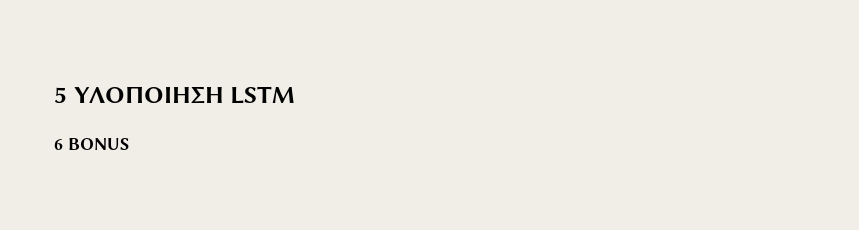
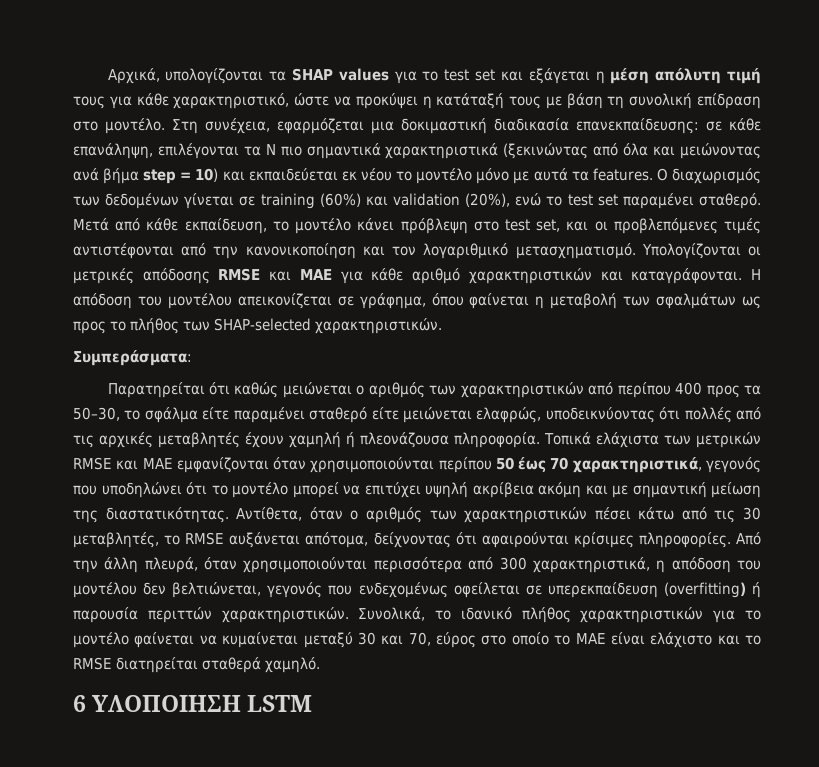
- 5 ΥΛΟΠΟΙΗΣΗ LSTM
+ Αρχικά, υπολογίζονται τα SHAP values για το test set και εξάγεται η μέση απόλυτη τιμή τους για κάθε χαρακτηριστικό, ώστε να προκύψει η κατάταξή τους με βάση τη συνολική επίδραση στο μοντέλο. Στη συνέχεια, εφαρμόζεται μια δοκιμαστική διαδικασία επανεκπαίδευσης: σε κάθε επανάληψη, επιλέγονται τα N πιο σημαντικά χαρακτηριστικά (ξεκινώντας από όλα και μειώνοντας ανά βήμα step = 10) και εκπαιδεύεται εκ νέου το μοντέλο μόνο με αυτά τα features. Ο διαχωρισμός των δεδομένων γίνεται σε training (60%) και validation (20%), ενώ το test set παραμένει σταθερό. Μετά από κάθε εκπαίδευση, το μοντέλο κάνει πρόβλεψη στο test set, και οι προβλεπόμενες τιμές αντιστέφονται από την κανονικοποίηση και τον λογαριθμικό μετασχηματισμό. Υπολογίζονται οι μετρικές απόδοσης RMSE και MAE για κάθε αριθμό χαρακτηριστικών και καταγράφονται. Η απόδοση του μοντέλου απεικονίζεται σε γράφημα, όπου φαίνεται η μεταβολή των σφαλμάτων ως προς το πλήθος των SHAP-selected χαρακτηριστικών.
+ Συμπεράσματα:
+ Παρατηρείται ότι καθώς μειώνεται ο αριθμός των χαρακτηριστικών από περίπου 400 προς τα 50–30, το σφάλμα είτε παραμένει σταθερό είτε μειώνεται ελαφρώς, υποδεικνύοντας ότι πολλές από τις αρχικές μεταβλητές έχουν χαμηλή ή πλεονάζουσα πληροφορία. Τοπικά ελάχιστα των μετρικών RMSE και MAE εμφανίζονται όταν χρησιμοποιούνται περίπου 50 έως 70 χαρακτηριστικά, γεγονός που υποδηλώνει ότι το μοντέλο μπορεί να επιτύχει υψηλή ακρίβεια ακόμη και με σημαντική μείωση της διαστατικότητας. Αντίθετα, όταν ο αριθμός των χαρακτηριστικών πέσει κάτω από τις 30 μεταβλητές, το RMSE αυξάνεται απότομα, δείχνοντας ότι αφαιρούνται κρίσιμες πληροφορίες. Από την άλλη πλευρά, όταν χρησιμοποιούνται περισσότερα από 300 χαρακτηριστικά, η απόδοση του μοντέλου δεν βελτιώνεται, γεγονός που ενδεχομένως οφείλεται σε υπερεκπαίδευση (overfitting) ή παρουσία περιττών χαρακτηριστικών. Συνολικά, το ιδανικό πλήθος χαρακτηριστικών για το μοντέλο φαίνεται να κυμαίνεται μεταξύ 30 και 70, εύρος στο οποίο το MAE είναι ελάχιστο και το RMSE διατηρείται σταθερά χαμηλό.
+ 6 ΥΛΟΠΟΙΗΣΗ LSTM
- 6 BONUS

